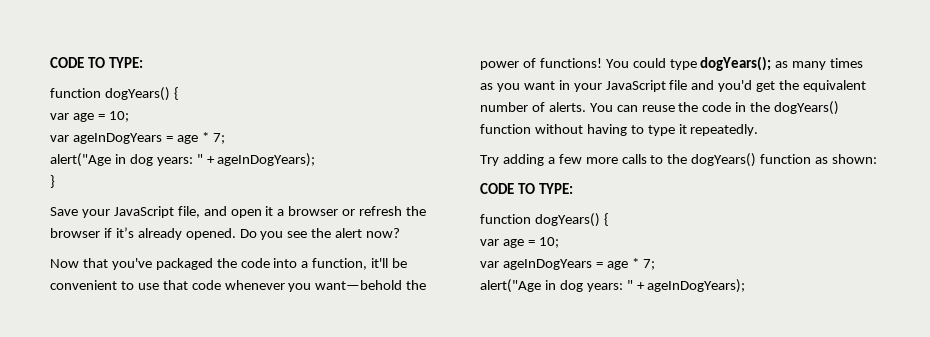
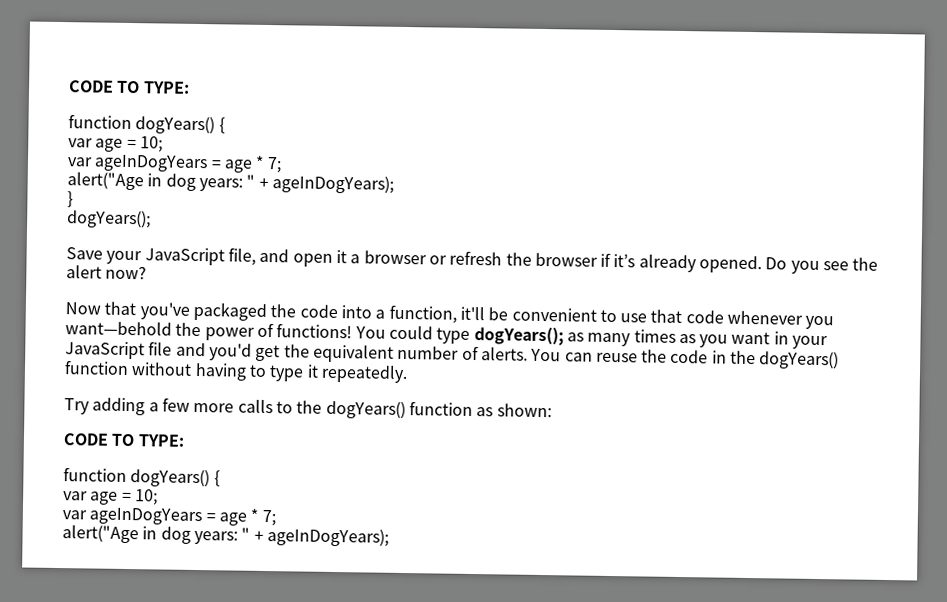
  }
+ dogYears();

